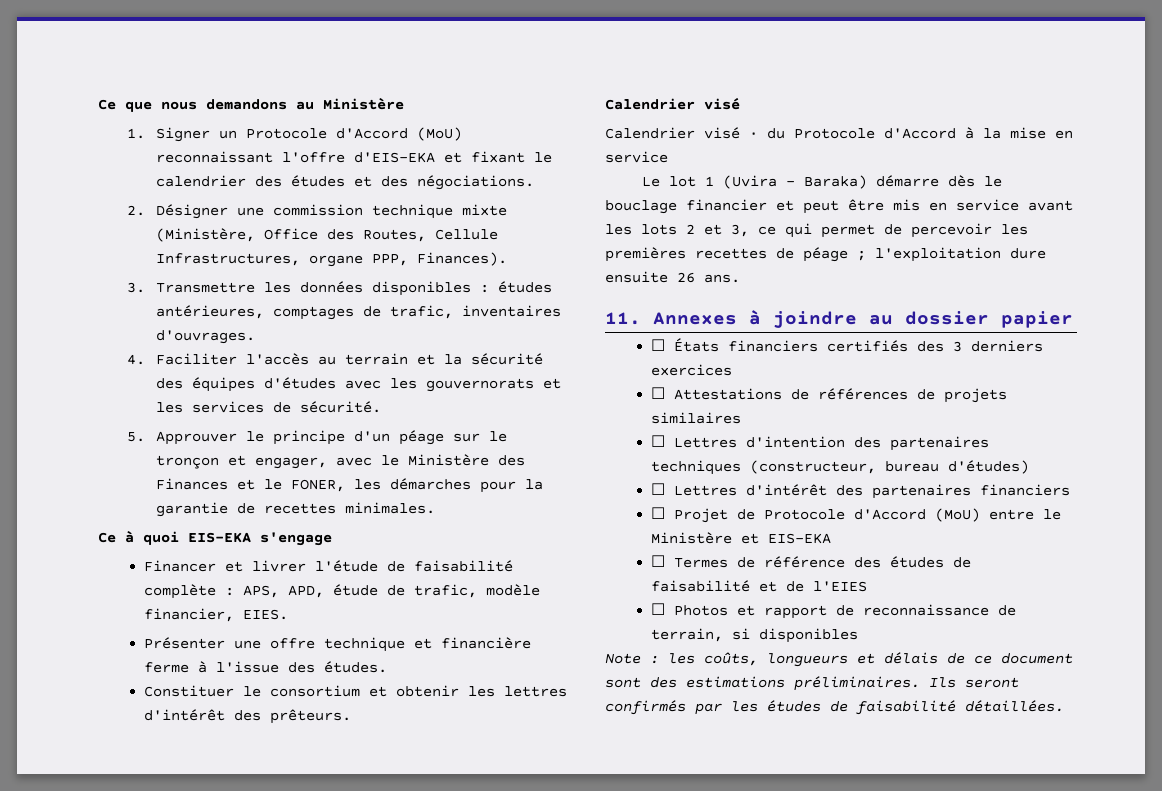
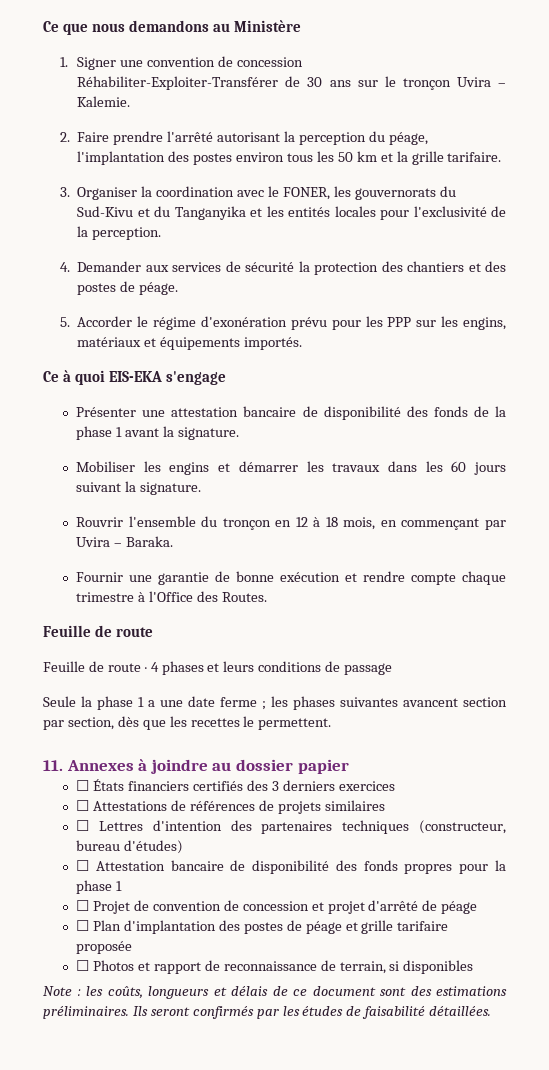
- 1. Signer un Protocole d'Accord (MoU) reconnaissant l'offre d'EIS-EKA et fixant le calendrier des études et des négociations.
- 2. Désigner une commission technique mixte (Ministère, Office des Routes, Cellule Infrastructures, organe PPP, Finances).
- 3. Transmettre les données disponibles : études antérieures, comptages de trafic, inventaires d'ouvrages.
- 4. Faciliter l'accès au terrain et la sécurité des équipes d'études avec les gouvernorats et les services de sécurité.
- 5. Approuver le principe d'un péage sur le tronçon et engager, avec le Ministère des Finances et le FONER, les démarches pour la garantie de recettes minimales.
+ 1. Signer une convention de concession Réhabiliter-Exploiter-Transférer de 30 ans sur le tronçon Uvira – Kalemie.
+ 2. Faire prendre l'arrêté autorisant la perception du péage, l'implantation des postes environ tous les 50 km et la grille tarifaire.
+ 3. Organiser la coordination avec le FONER, les gouvernorats du Sud-Kivu et du Tanganyika et les entités locales pour l'exclusivité de la perception.
+ 4. Demander aux services de sécurité la protection des chantiers et des postes de péage.
+ 5. Accorder le régime d'exonération prévu pour les PPP sur les engins, matériaux et équipements importés.
- Financer et livrer l'étude de faisabilité complète : APS, APD, étude de trafic, modèle financier, EIES.
- Présenter une offre technique et financière ferme à l'issue des études.
- Constituer le consortium et obtenir les lettres d'intérêt des prêteurs.
- Calendrier visé
- Calendrier visé · du Protocole d'Accord à la mise en service
- Le lot 1 (Uvira – Baraka) démarre dès le bouclage financier et peut être mis en service avant les lots 2 et 3, ce qui permet de percevoir les premières recettes de péage ; l'exploitation dure ensuite 26 ans.
+ Présenter une attestation bancaire de disponibilité des fonds de la phase 1 avant la signature.
+ Mobiliser les engins et démarrer les travaux dans les 60 jours suivant la signature.
+ Rouvrir l'ensemble du tronçon en 12 à 18 mois, en commençant par Uvira – Baraka.
+ Fournir une garantie de bonne exécution et rendre compte chaque trimestre à l'Office des Routes.
+ Feuille de route
+ Feuille de route · 4 phases et leurs conditions de passage
+ Seule la phase 1 a une date ferme ; les phases suivantes avancent section par section, dès que les recettes le permettent.
- ☐ Lettres d'intérêt des partenaires financiers
- ☐ Projet de Protocole d'Accord (MoU) entre le Ministère et EIS-EKA
- ☐ Termes de référence des études de faisabilité et de l'EIES
+ ☐ Attestation bancaire de disponibilité des fonds propres pour la phase 1
+ ☐ Projet de convention de concession et projet d'arrêté de péage
+ ☐ Plan d'implantation des postes de péage et grille tarifaire proposée

